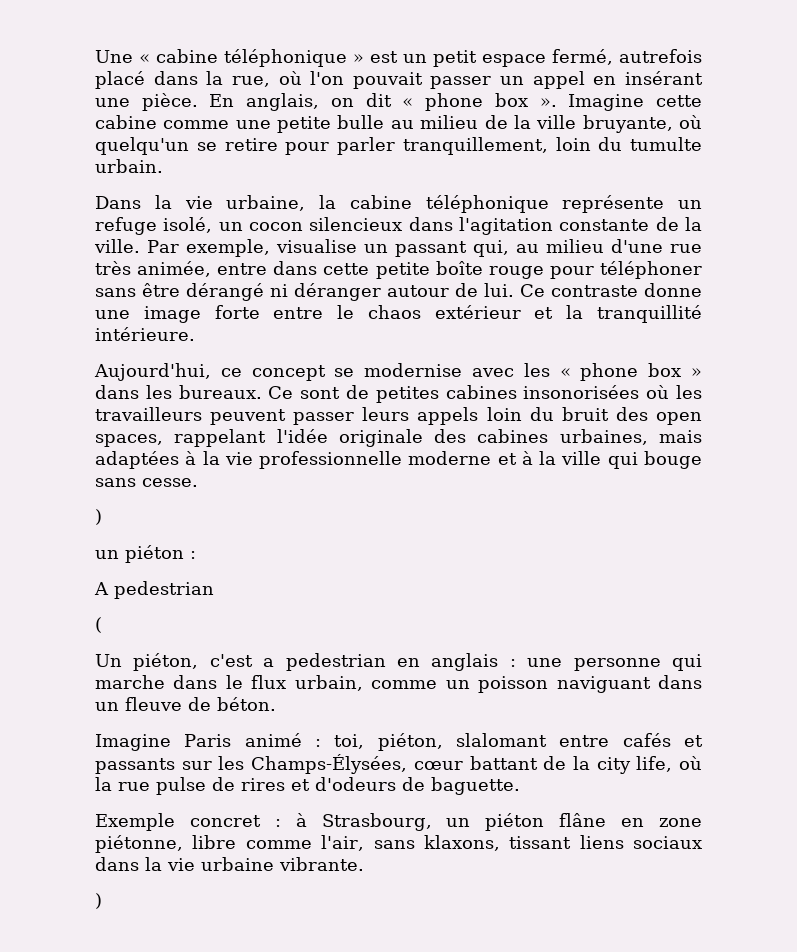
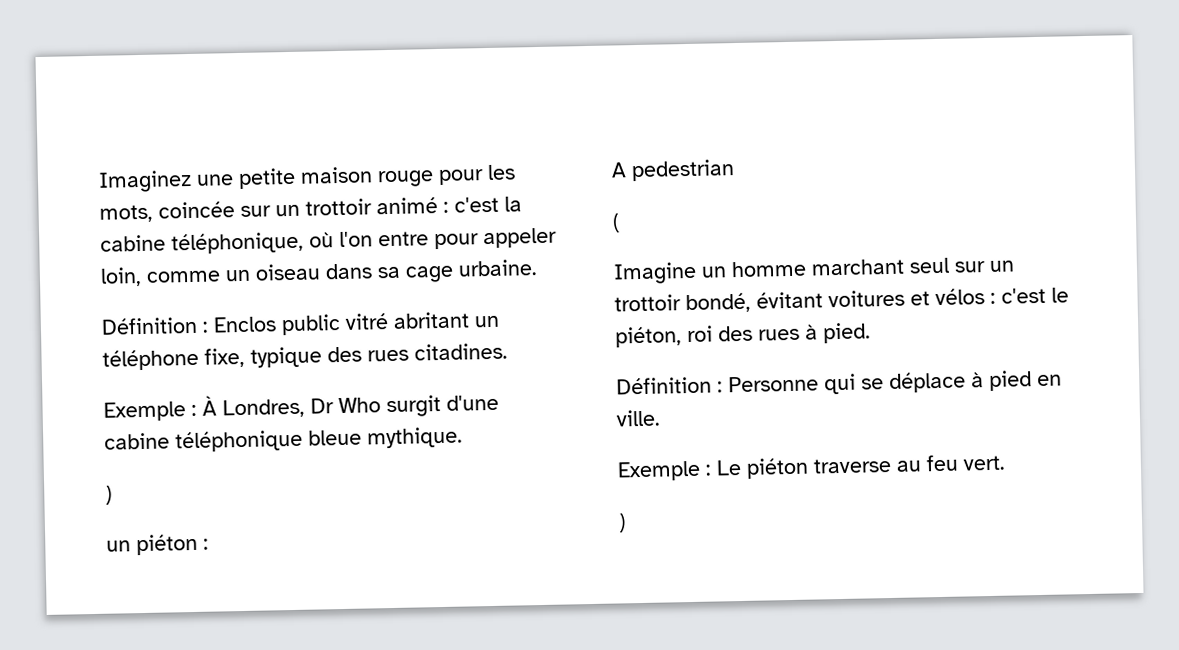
- Une « cabine téléphonique » est un petit espace fermé, autrefois placé dans la rue, où l'on pouvait passer un appel en insérant une pièce. En anglais, on dit « phone box ». Imagine cette cabine comme une petite bulle au milieu de la ville bruyante, où quelqu'un se retire pour parler tranquillement, loin du tumulte urbain.
- Dans la vie urbaine, la cabine téléphonique représente un refuge isolé, un cocon silencieux dans l'agitation constante de la ville. Par exemple, visualise un passant qui, au milieu d'une rue très animée, entre dans cette petite boîte rouge pour téléphoner sans être dérangé ni déranger autour de lui. Ce contraste donne une image forte entre le chaos extérieur et la tranquillité intérieure.
- Aujourd'hui, ce concept se modernise avec les « phone box » dans les bureaux. Ce sont de petites cabines insonorisées où les travailleurs peuvent passer leurs appels loin du bruit des open spaces, rappelant l'idée originale des cabines urbaines, mais adaptées à la vie professionnelle moderne et à la ville qui bouge sans cesse.
+ Imaginez une petite maison rouge pour les mots, coincée sur un trottoir animé : c'est la cabine téléphonique, où l'on entre pour appeler loin, comme un oiseau dans sa cage urbaine.
+ Définition : Enclos public vitré abritant un téléphone fixe, typique des rues citadines.
+ Exemple : À Londres, Dr Who surgit d'une cabine téléphonique bleue mythique.
- Un piéton, c'est a pedestrian en anglais : une personne qui marche dans le flux urbain, comme un poisson naviguant dans un fleuve de béton.
- Imagine Paris animé : toi, piéton, slalomant entre cafés et passants sur les Champs-Élysées, cœur battant de la city life, où la rue pulse de rires et d'odeurs de baguette.
- Exemple concret : à Strasbourg, un piéton flâne en zone piétonne, libre comme l'air, sans klaxons, tissant liens sociaux dans la vie urbaine vibrante.
+ Imagine un homme marchant seul sur un trottoir bondé, évitant voitures et vélos : c'est le piéton, roi des rues à pied.
+ Définition : Personne qui se déplace à pied en ville.
+ Exemple : Le piéton traverse au feu vert.

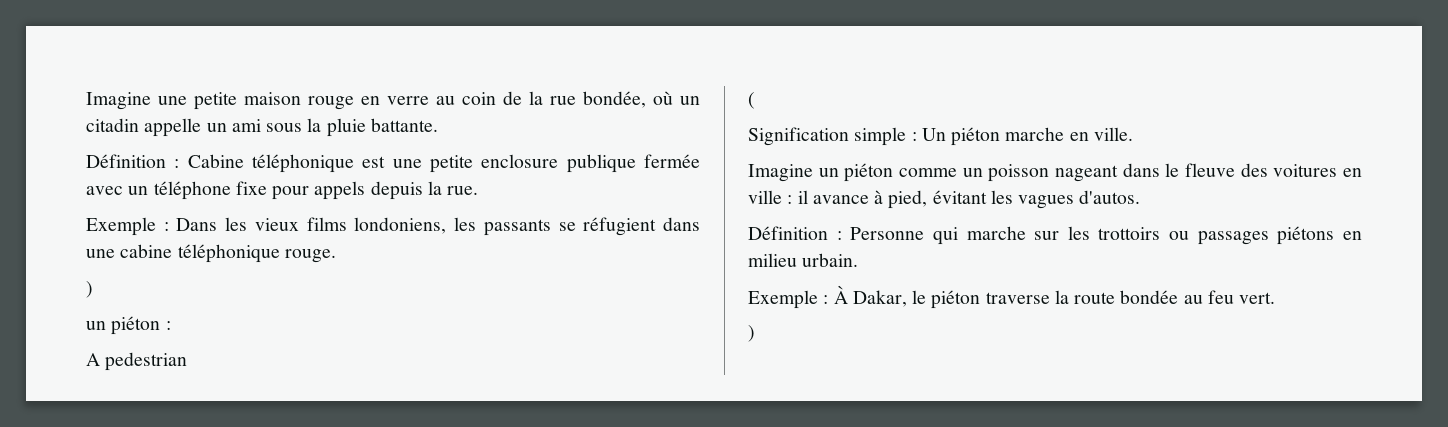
- Imaginez une petite maison rouge pour les mots, coincée sur un trottoir animé : c'est la cabine téléphonique, où l'on entre pour appeler loin, comme un oiseau dans sa cage urbaine.
- Définition : Enclos public vitré abritant un téléphone fixe, typique des rues citadines.
- Exemple : À Londres, Dr Who surgit d'une cabine téléphonique bleue mythique.
+ Imagine une petite maison rouge en verre au coin de la rue bondée, où un citadin appelle un ami sous la pluie battante.
+ Définition : Cabine téléphonique est une petite enclosure publique fermée avec un téléphone fixe pour appels depuis la rue.
+ Exemple : Dans les vieux films londoniens, les passants se réfugient dans une cabine téléphonique rouge.
- Imagine un homme marchant seul sur un trottoir bondé, évitant voitures et vélos : c'est le piéton, roi des rues à pied.
- Définition : Personne qui se déplace à pied en ville.
- Exemple : Le piéton traverse au feu vert.
+ Signification simple : Un piéton marche en ville.
+ Imagine un piéton comme un poisson nageant dans le fleuve des voitures en ville : il avance à pied, évitant les vagues d'autos.
+ Définition : Personne qui marche sur les trottoirs ou passages piétons en milieu urbain.
+ Exemple : À Dakar, le piéton traverse la route bondée au feu vert.

